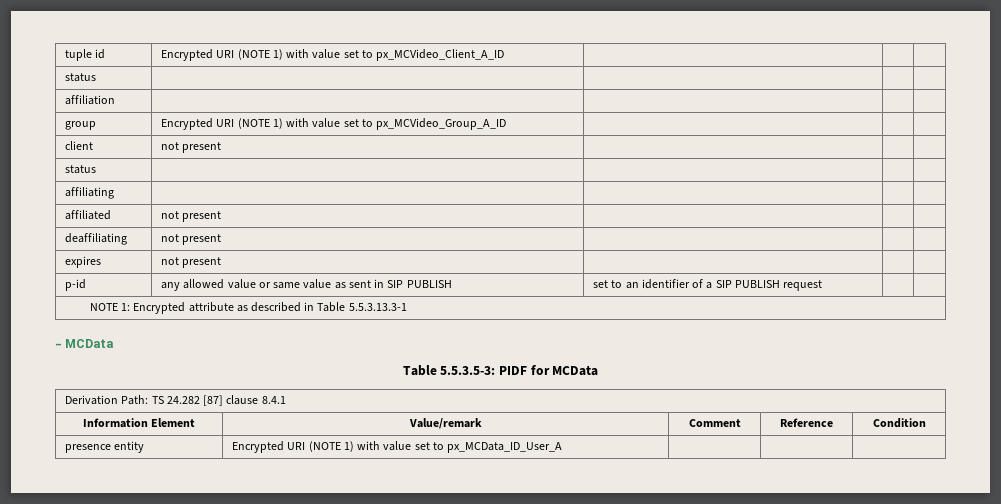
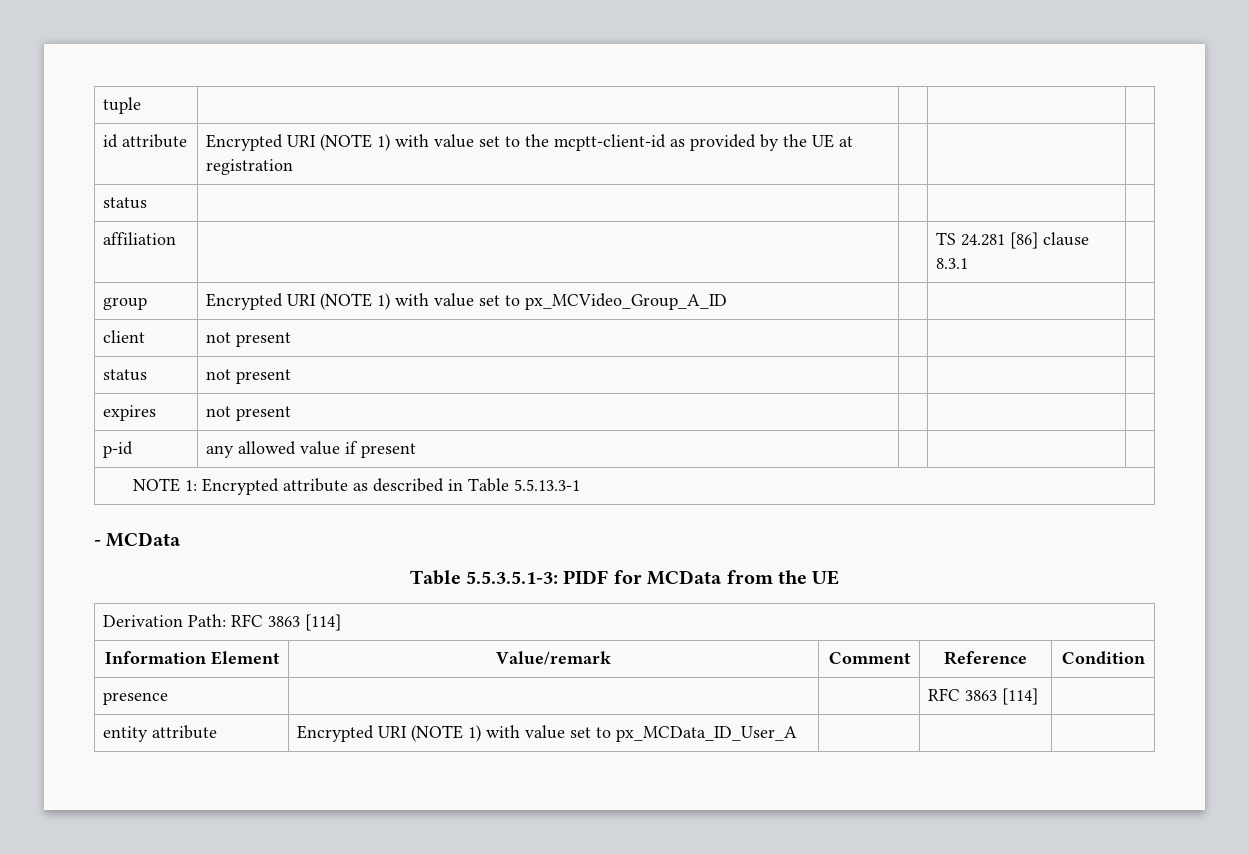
- tuple id | Encrypted URI (NOTE 1) with value set to px_MCVideo_Client_A_ID | | |
+ tuple | | | |
+ id attribute | Encrypted URI (NOTE 1) with value set to the mcptt-client-id as provided by the UE at registration | | |
  status | | | |
- affiliation | | | |
+ affiliation | | | TS 24.281 [86] clause 8.3.1 |
  client | not present | | |
- status | | | |
- affiliating | | | |
- affiliated | not present | | |
- deaffiliating | not present | | |
+ status | not present | | |
- p-id | any allowed value or same value as sent in SIP PUBLISH | set to an identifier of a SIP PUBLISH request | |
+ p-id | any allowed value if present | | |
- NOTE 1: Encrypted attribute as described in Table 5.5.3.13.3-1
+ NOTE 1: Encrypted attribute as described in Table 5.5.13.3-1
- Table 5.5.3.5-3: PIDF for MCData
+ Table 5.5.3.5.1-3: PIDF for MCData from the UE
- Derivation Path: TS 24.282 [87] clause 8.4.1
+ Derivation Path: RFC 3863 [114]
- presence entity | Encrypted URI (NOTE 1) with value set to px_MCData_ID_User_A | | |
+ presence | | | RFC 3863 [114] |
+ entity attribute | Encrypted URI (NOTE 1) with value set to px_MCData_ID_User_A | | |

